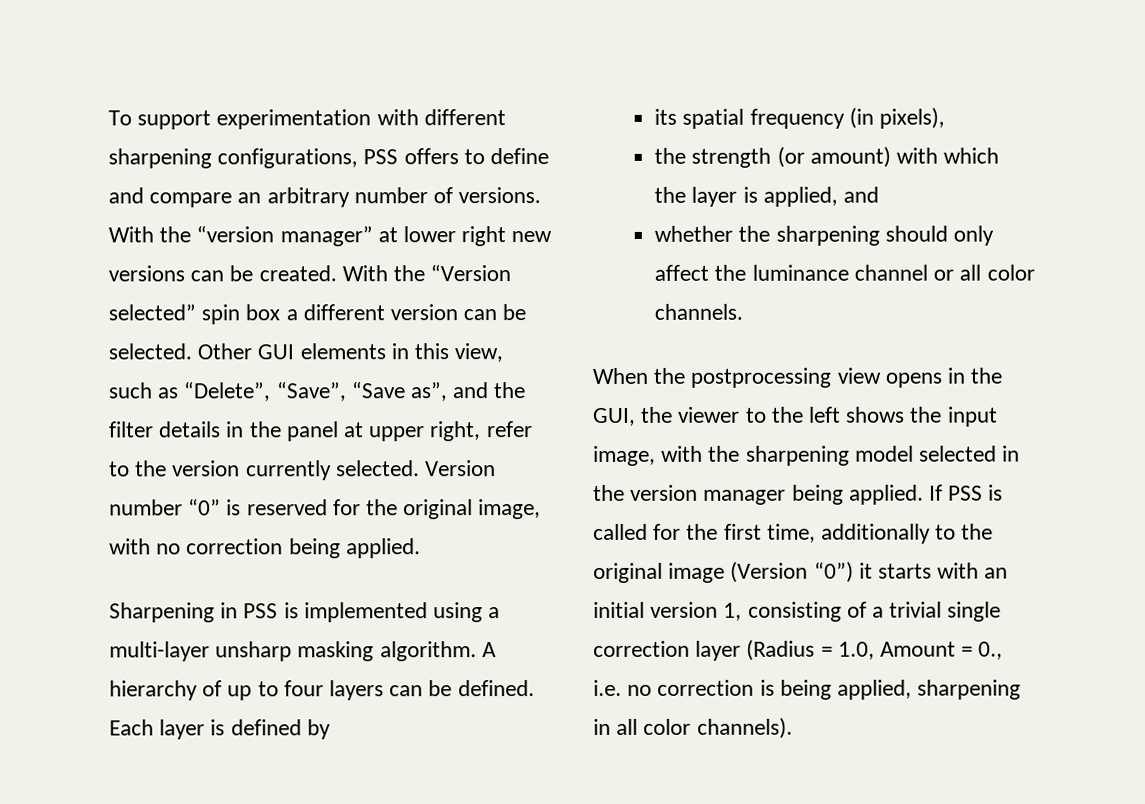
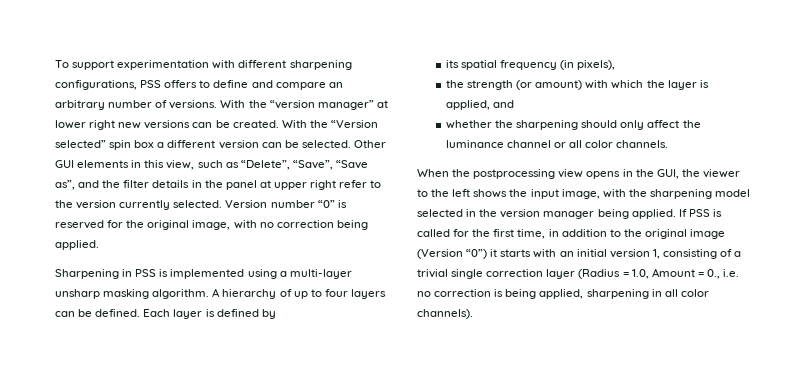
- Other GUI elements in this view, such as “Delete”, “Save”, “Save as”, and the filter details in the panel at upper right, refer to the version currently selected.
+ Other GUI elements in this view, such as “Delete”, “Save”, “Save as”, and the filter details in the panel at upper right refer to the version currently selected.
- If PSS is called for the first time, additionally to the original image (Version “0”) it starts with an initial version 1, consisting of a trivial single correction layer (Radius = 1.0, Amount = 0., i.e. no correction is being applied, sharpening in all color channels).
+ If PSS is called for the first time, in addition to the original image (Version “0”) it starts with an initial version 1, consisting of a trivial single correction layer (Radius = 1.0, Amount = 0., i.e. no correction is being applied, sharpening in all color channels).

